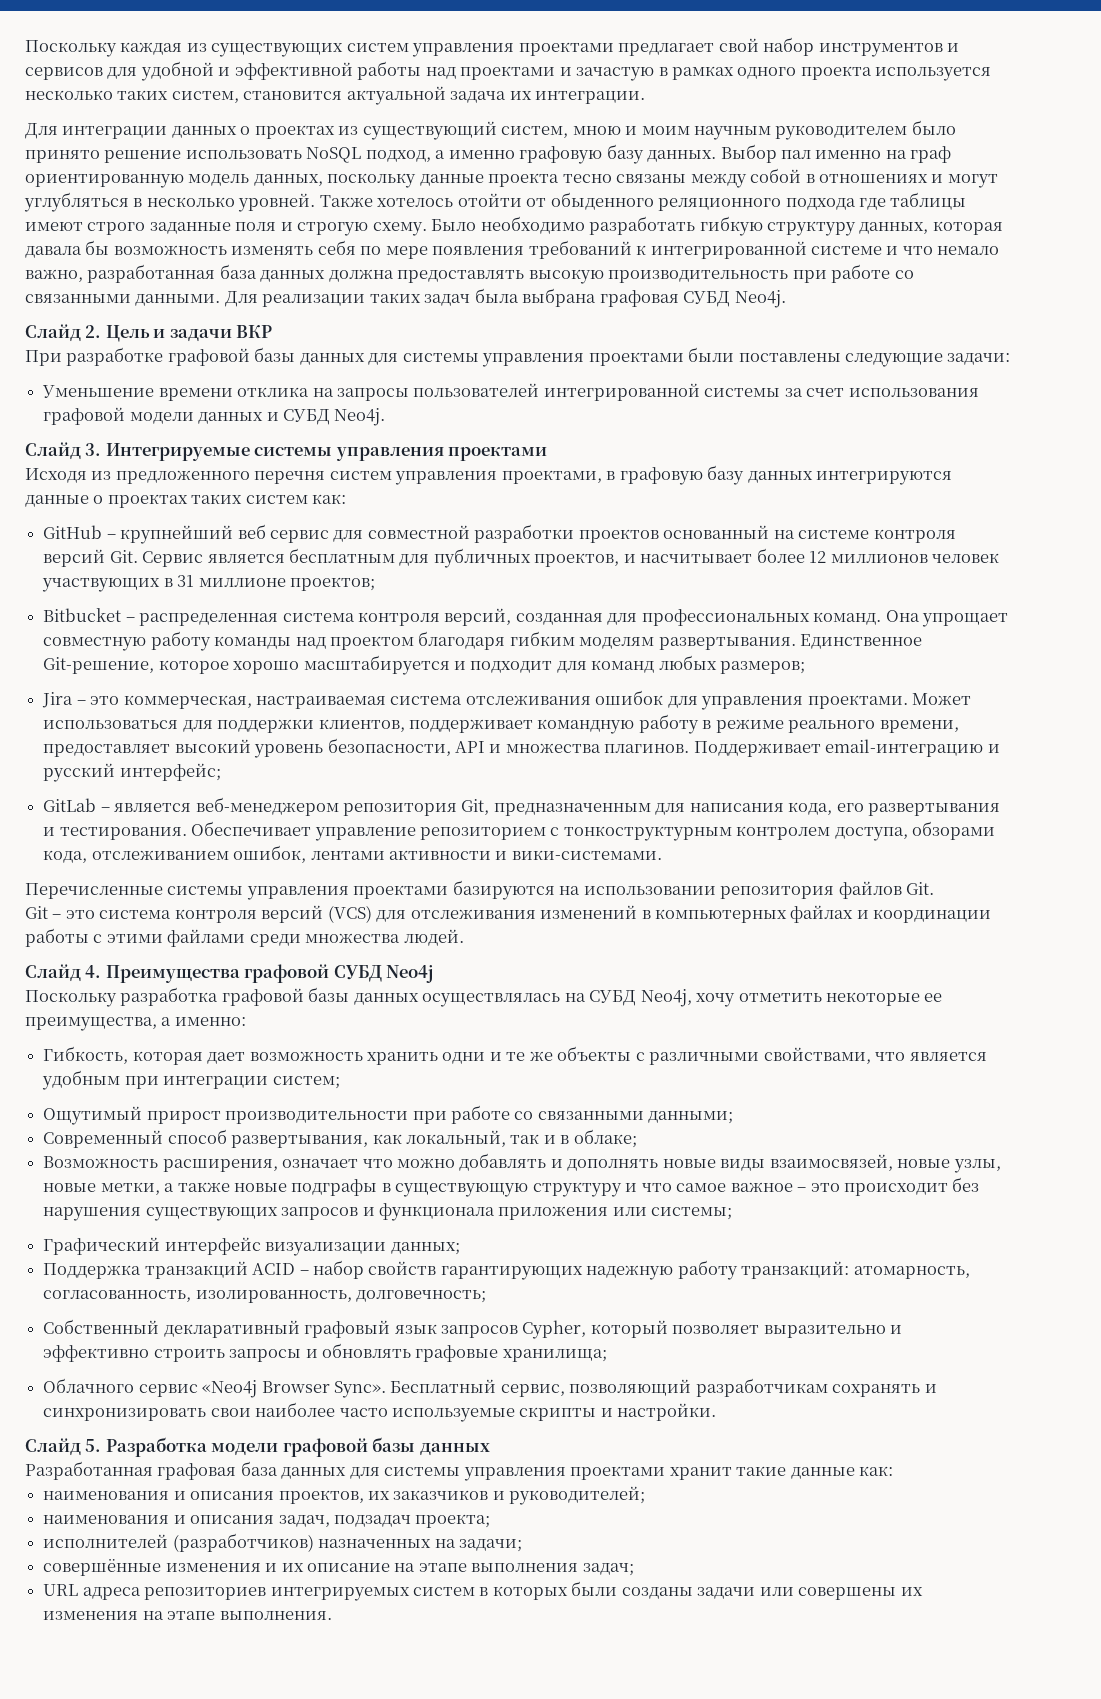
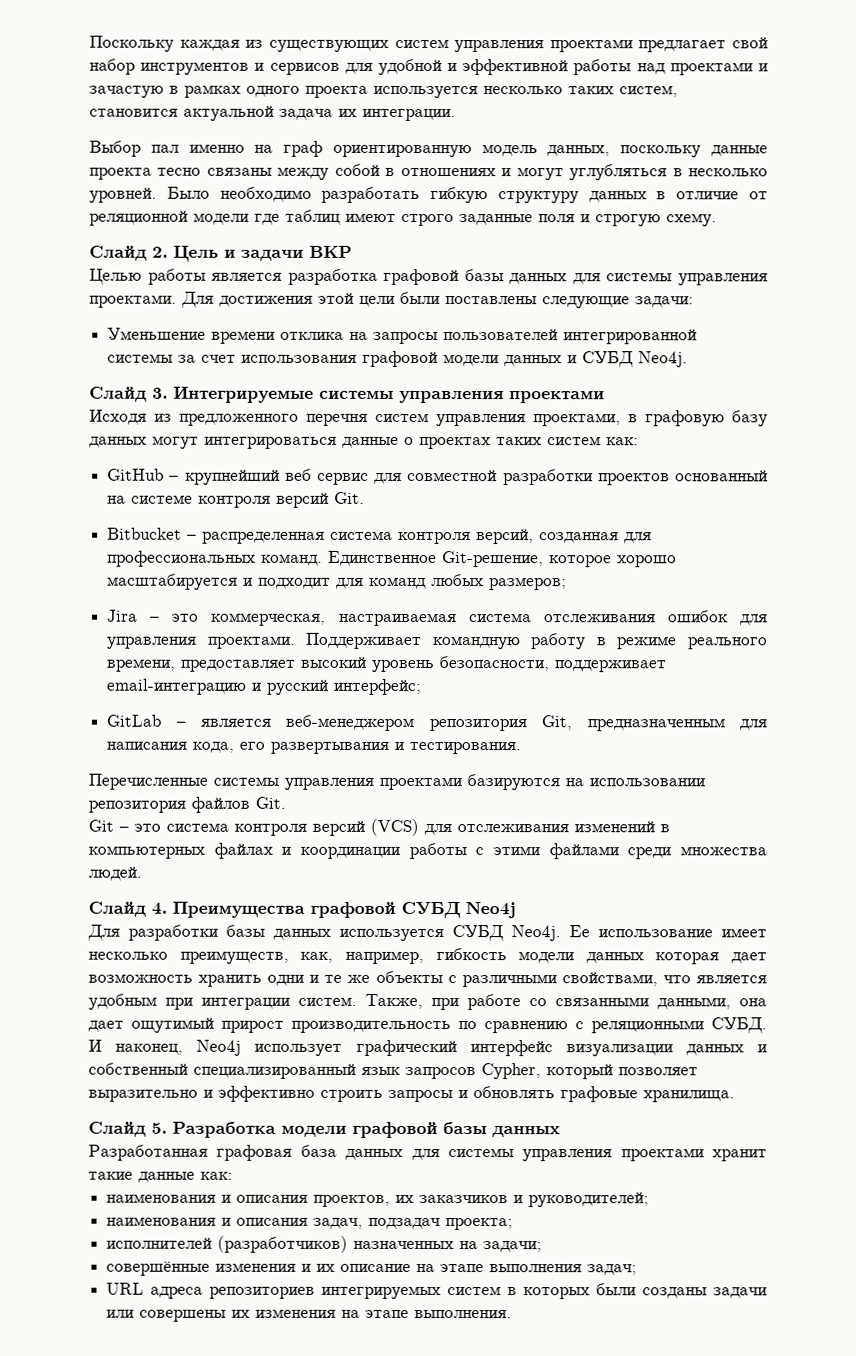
- Для интеграции данных о проектах из существующий систем, мною и моим научным руководителем было принято решение использовать NoSQL подход, а именно графовую базу данных.
- Также хотелось отойти от обыденного реляционного подхода где таблицы имеют строго заданные поля и строгую схему. Было необходимо разработать гибкую структуру данных, которая давала бы возможность изменять себя по мере появления требований к интегрированной системе и что немало важно, разработанная база данных должна предоставлять высокую производительность при работе со связанными данными. Для реализации таких задач была выбрана графовая СУБД Neo4j.
+ Было необходимо разработать гибкую структуру данных в отличие от реляционной модели где таблиц имеют строго заданные поля и строгую схему.
- При разработке графовой базы данных для системы управления проектами были поставлены следующие задачи:
+ Целью работы является разработка графовой базы данных для системы управления проектами. Для достижения этой цели были поставлены следующие задачи:
- Исходя из предложенного перечня систем управления проектами, в графовую базу данных интегрируются данные о проектах таких систем как:
+ Исходя из предложенного перечня систем управления проектами, в графовую базу данных могут интегрироваться данные о проектах таких систем как:
- GitHub – крупнейший веб сервис для совместной разработки проектов основанный на системе контроля версий Git. Сервис является бесплатным для публичных проектов, и насчитывает более 12 миллионов человек участвующих в 31 миллионе проектов;
+ GitHub – крупнейший веб сервис для совместной разработки проектов основанный на системе контроля версий Git.
- Она упрощает совместную работу команды над проектом благодаря гибким моделям развертывания.
- Может использоваться для поддержки клиентов, поддерживает командную работу в режиме реального времени, предоставляет высокий уровень безопасности, API и множества плагинов. Поддерживает email-интеграцию и русский интерфейс;
+ Поддерживает командную работу в режиме реального времени, предоставляет высокий уровень безопасности, поддерживает email-интеграцию и русский интерфейс;
- Обеспечивает управление репозиторием с тонкоструктурным контролем доступа, обзорами кода, отслеживанием ошибок, лентами активности и вики-системами.
- Поскольку разработка графовой базы данных осуществлялась на СУБД Neo4j, хочу отметить некоторые ее преимущества, а именно:
- Гибкость, которая дает возможность хранить одни и те же объекты с различными свойствами, что является удобным при интеграции систем;
- Ощутимый прирост производительности при работе со связанными данными;
- Современный способ развертывания, как локальный, так и в облаке;
- Возможность расширения, означает что можно добавлять и дополнять новые виды взаимосвязей, новые узлы, новые метки, а также новые подграфы в существующую структуру и что самое важное – это происходит без нарушения существующих запросов и функционала приложения или системы;
- Графический интерфейс визуализации данных;
- Поддержка транзакций ACID – набор свойств гарантирующих надежную работу транзакций: атомарность, согласованность, изолированность, долговечность;
- Собственный декларативный графовый язык запросов Cypher, который позволяет выразительно и эффективно строить запросы и обновлять графовые хранилища;
- Облачного сервис «Neo4j Browser Sync». Бесплатный сервис, позволяющий разработчикам сохранять и синхронизировать свои наиболее часто используемые скрипты и настройки.
+ Для разработки базы данных используется СУБД Neo4j. Ее использование имеет несколько преимуществ, как, например, гибкость модели данных которая дает возможность хранить одни и те же объекты с различными свойствами, что является удобным при интеграции систем. Также, при работе со связанными данными, она дает ощутимый прирост производительность по сравнению с реляционными СУБД. И наконец, Neo4j использует графический интерфейс визуализации данных и собственный специализированный язык запросов Cypher, который позволяет выразительно и эффективно строить запросы и обновлять графовые хранилища.

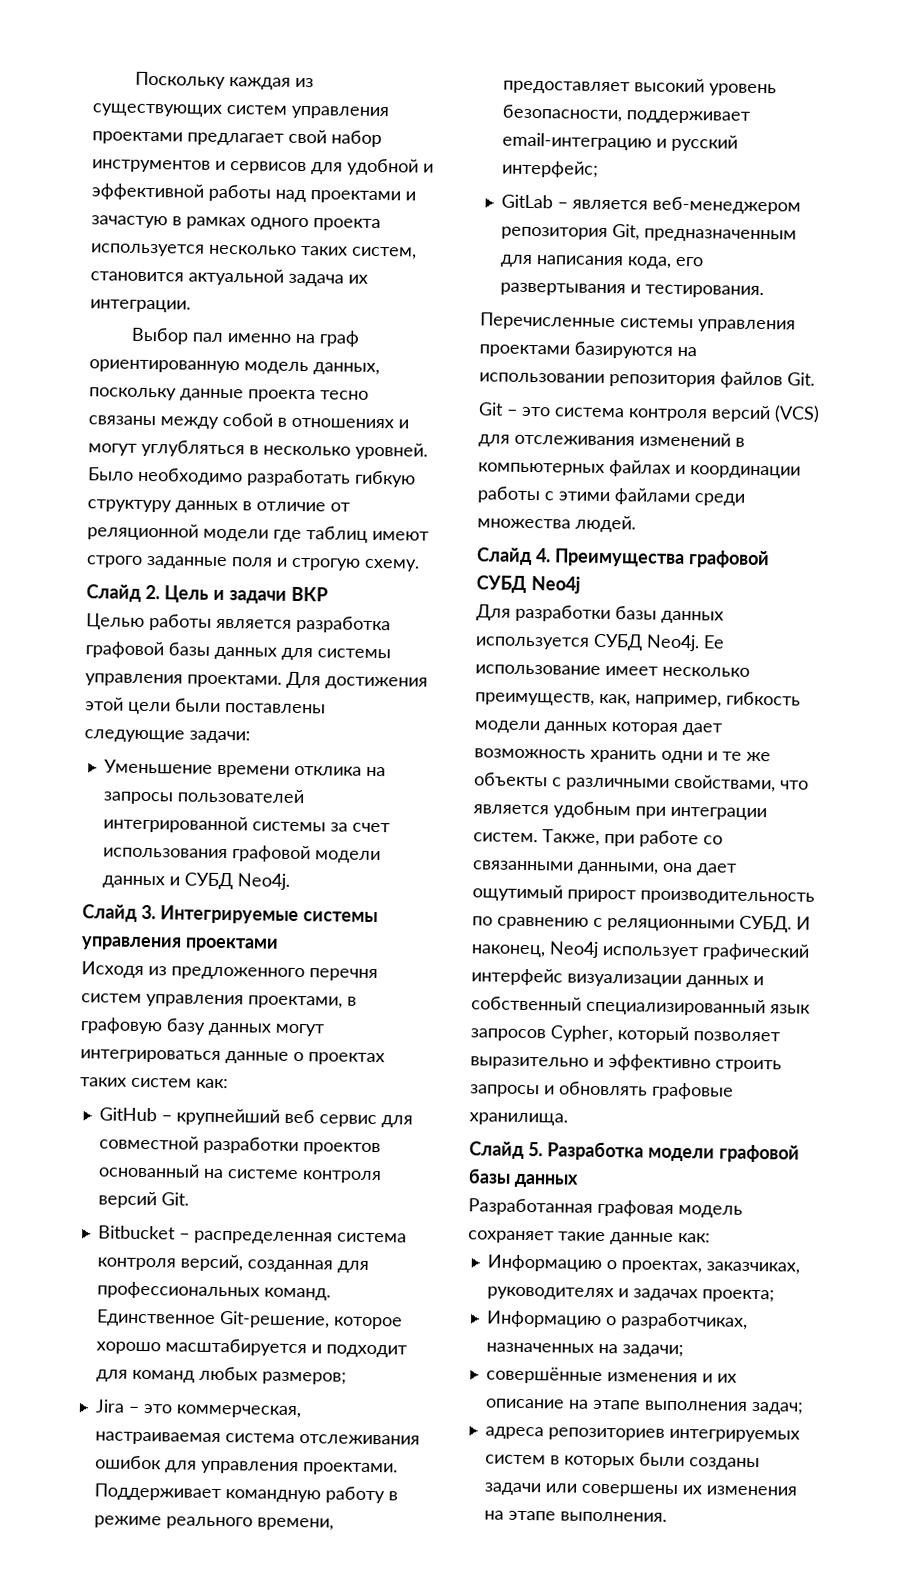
- Разработанная графовая база данных для системы управления проектами хранит такие данные как:
- наименования и описания проектов, их заказчиков и руководителей;
- наименования и описания задач, подзадач проекта;
- исполнителей (разработчиков) назначенных на задачи;
+ Разработанная графовая модель сохраняет такие данные как:
+ Информацию о проектах, заказчиках, руководителях и задачах проекта;
+ Информацию о разработчиках, назначенных на задачи;
- URL адреса репозиториев интегрируемых систем в которых были созданы задачи или совершены их изменения на этапе выполнения.
+ адреса репозиториев интегрируемых систем в которых были созданы задачи или совершены их изменения на этапе выполнения.

